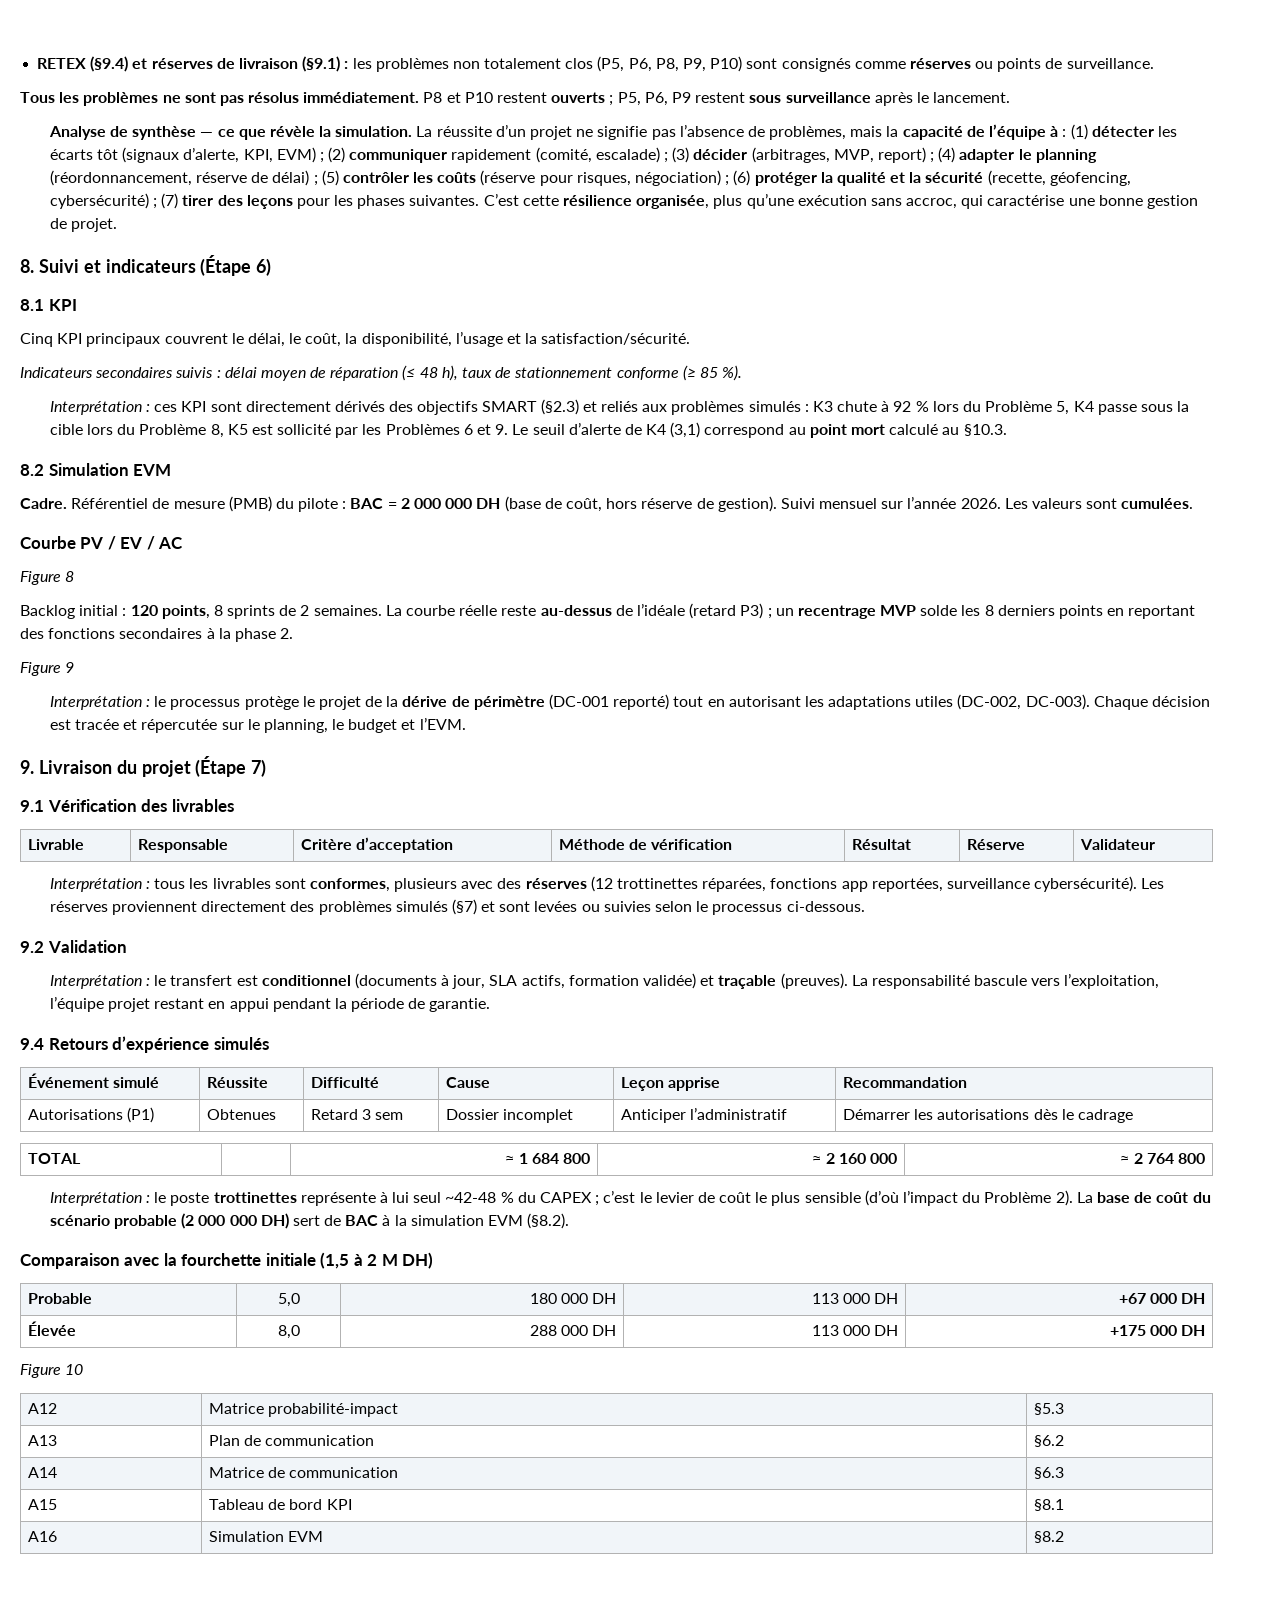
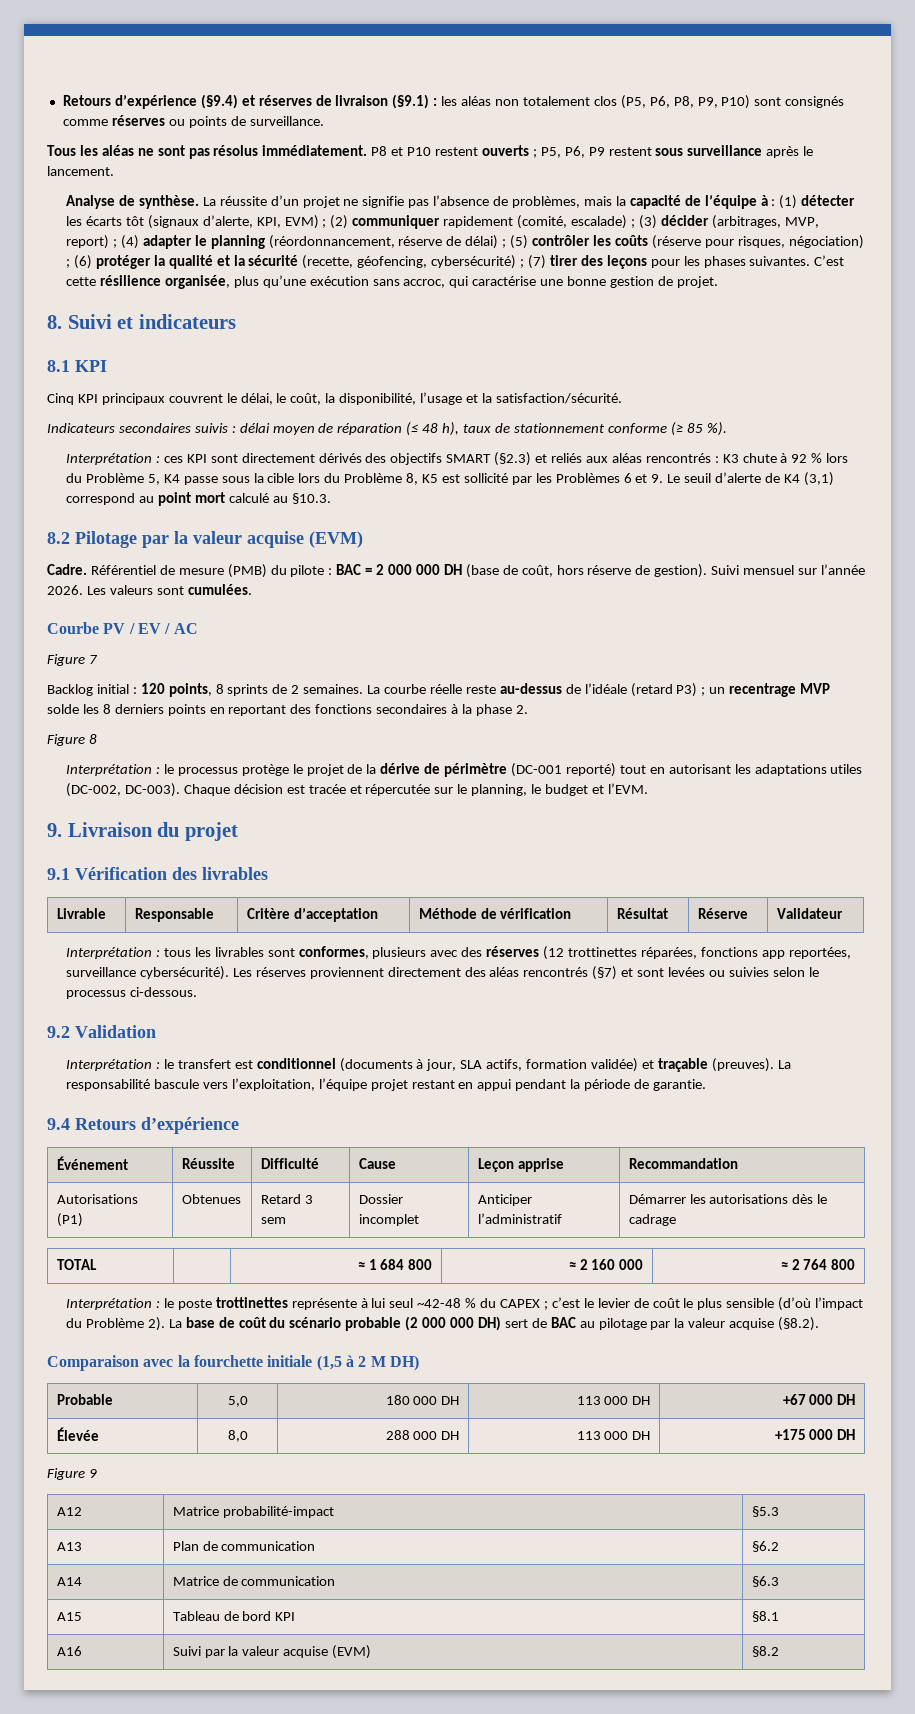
- RETEX (§9.4) et réserves de livraison (§9.1) : les problèmes non totalement clos (P5, P6, P8, P9, P10) sont consignés comme réserves ou points de surveillance.
+ Retours d’expérience (§9.4) et réserves de livraison (§9.1) : les aléas non totalement clos (P5, P6, P8, P9, P10) sont consignés comme réserves ou points de surveillance.
- Tous les problèmes ne sont pas résolus immédiatement.
+ Tous les aléas ne sont pas résolus immédiatement.
- Analyse de synthèse — ce que révèle la simulation.
+ Analyse de synthèse.
- 8. Suivi et indicateurs (Étape 6)
+ 8. Suivi et indicateurs
- Interprétation : ces KPI sont directement dérivés des objectifs SMART (§2.3) et reliés aux problèmes simulés : K3 chute à 92 % lors du Problème 5, K4 passe sous la cible lors du Problème 8, K5 est sollicité par les Problèmes 6 et 9. Le seuil d’alerte de K4 (3,1) correspond au point mort calculé au §10.3.
+ Interprétation : ces KPI sont directement dérivés des objectifs SMART (§2.3) et reliés aux aléas rencontrés : K3 chute à 92 % lors du Problème 5, K4 passe sous la cible lors du Problème 8, K5 est sollicité par les Problèmes 6 et 9. Le seuil d’alerte de K4 (3,1) correspond au point mort calculé au §10.3.
- 8.2 Simulation EVM
+ 8.2 Pilotage par la valeur acquise (EVM)
- Figure 8
+ Figure 7
- Figure 9
+ Figure 8
- 9. Livraison du projet (Étape 7)
+ 9. Livraison du projet
- Les réserves proviennent directement des problèmes simulés (§7) et sont levées ou suivies selon le processus ci-dessous.
+ Les réserves proviennent directement des aléas rencontrés (§7) et sont levées ou suivies selon le processus ci-dessous.
- 9.4 Retours d’expérience simulés
+ 9.4 Retours d’expérience
- Événement simulé | Réussite | Difficulté | Cause | Leçon apprise | Recommandation
+ Événement | Réussite | Difficulté | Cause | Leçon apprise | Recommandation
- La base de coût du scénario probable (2 000 000 DH) sert de BAC à la simulation EVM (§8.2).
+ La base de coût du scénario probable (2 000 000 DH) sert de BAC au pilotage par la valeur acquise (§8.2).
- Figure 10
+ Figure 9
- A16 | Simulation EVM | §8.2
+ A16 | Suivi par la valeur acquise (EVM) | §8.2

